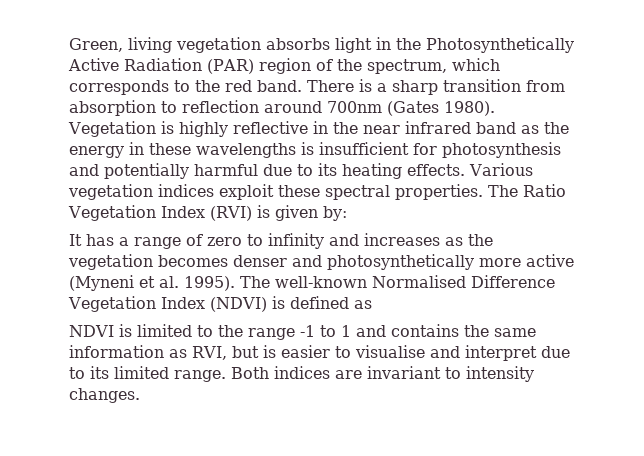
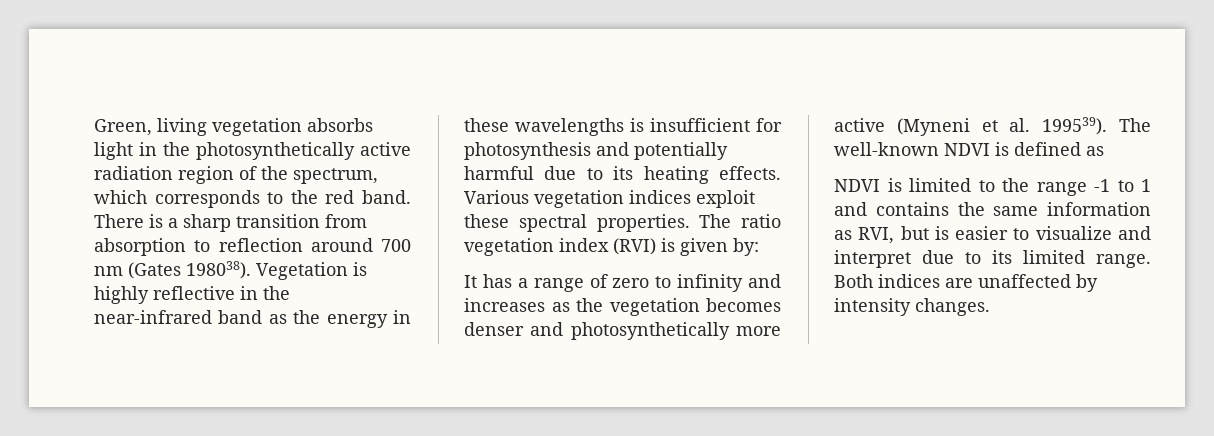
- Green, living vegetation absorbs light in the Photosynthetically Active Radiation (PAR) region of the spectrum, which corresponds to the red band.
+ Green, living vegetation absorbs light in the photosynthetically active radiation region of the spectrum, which corresponds to the red band.
- There is a sharp transition from absorption to reflection around 700nm (Gates 1980).
+ There is a sharp transition from absorption to reflection around 700 nm (Gates 198038).
- Vegetation is highly reflective in the near infrared band as the energy in these wavelengths is insufficient for photosynthesis and potentially harmful due to its heating effects.
+ Vegetation is highly reflective in the near-infrared band as the energy in these wavelengths is insufficient for photosynthesis and potentially harmful due to its heating effects.
- The Ratio Vegetation Index (RVI) is given by:
+ The ratio vegetation index (RVI) is given by:
- It has a range of zero to infinity and increases as the vegetation becomes denser and photosynthetically more active (Myneni et al. 1995).
+ It has a range of zero to infinity and increases as the vegetation becomes denser and photosynthetically more active (Myneni et al. 199539).
- The well-known Normalised Difference Vegetation Index (NDVI) is defined as
+ The well-known NDVI is defined as
- NDVI is limited to the range -1 to 1 and contains the same information as RVI, but is easier to visualise and interpret due to its limited range.
+ NDVI is limited to the range -1 to 1 and contains the same information as RVI, but is easier to visualize and interpret due to its limited range.
- Both indices are invariant to intensity changes.
+ Both indices are unaffected by intensity changes.

